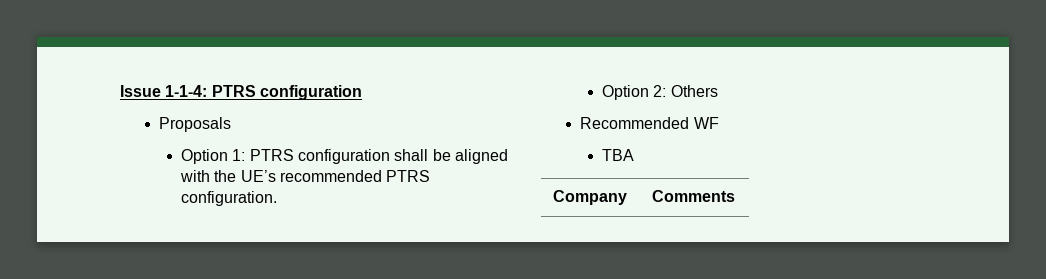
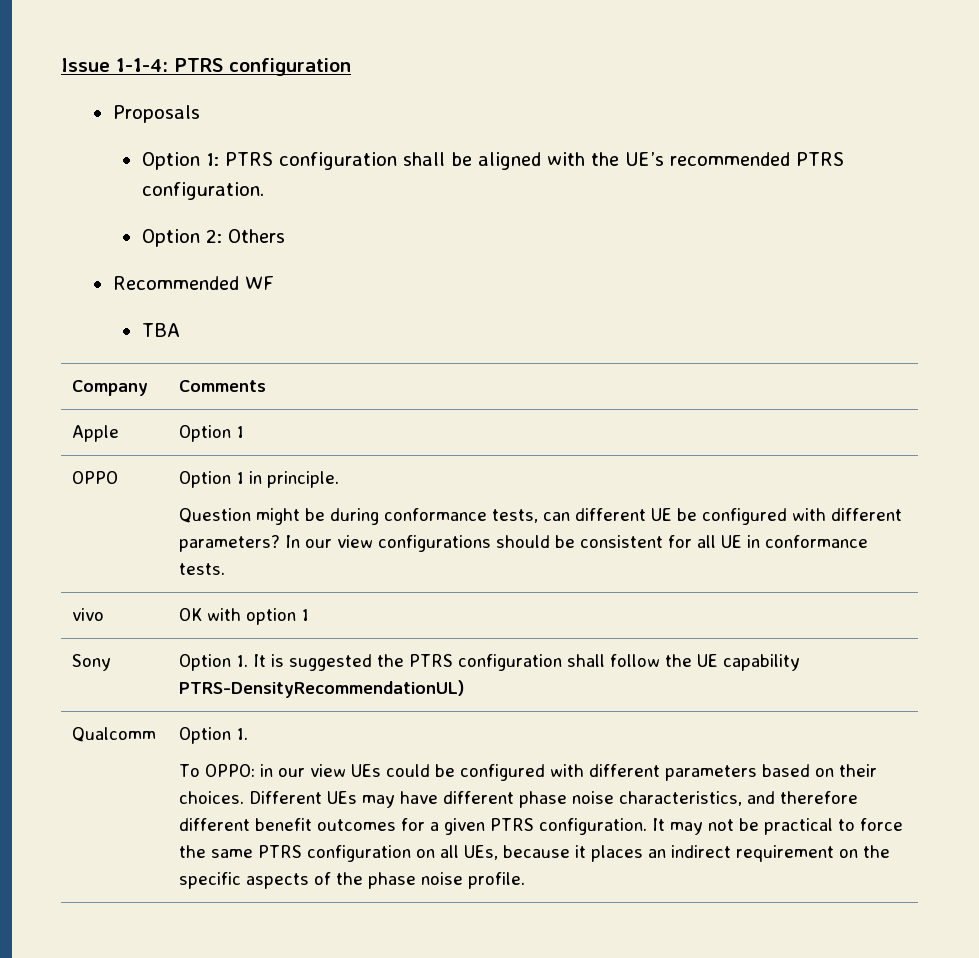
+ Apple | Option 1
+ OPPO | Option 1 in principle.
+ Question might be during conformance tests, can different UE be configured with different parameters? In our view configurations should be consistent for all UE in conformance tests.
+ vivo | OK with option 1
+ Sony | Option 1. It is suggested the PTRS configuration shall follow the UE capability PTRS-DensityRecommendationUL)
+ Qualcomm | Option 1.
+ To OPPO: in our view UEs could be configured with different parameters based on their choices. Different UEs may have different phase noise characteristics, and therefore different benefit outcomes for a given PTRS configuration. It may not be practical to force the same PTRS configuration on all UEs, because it places an indirect requirement on the specific aspects of the phase noise profile.

